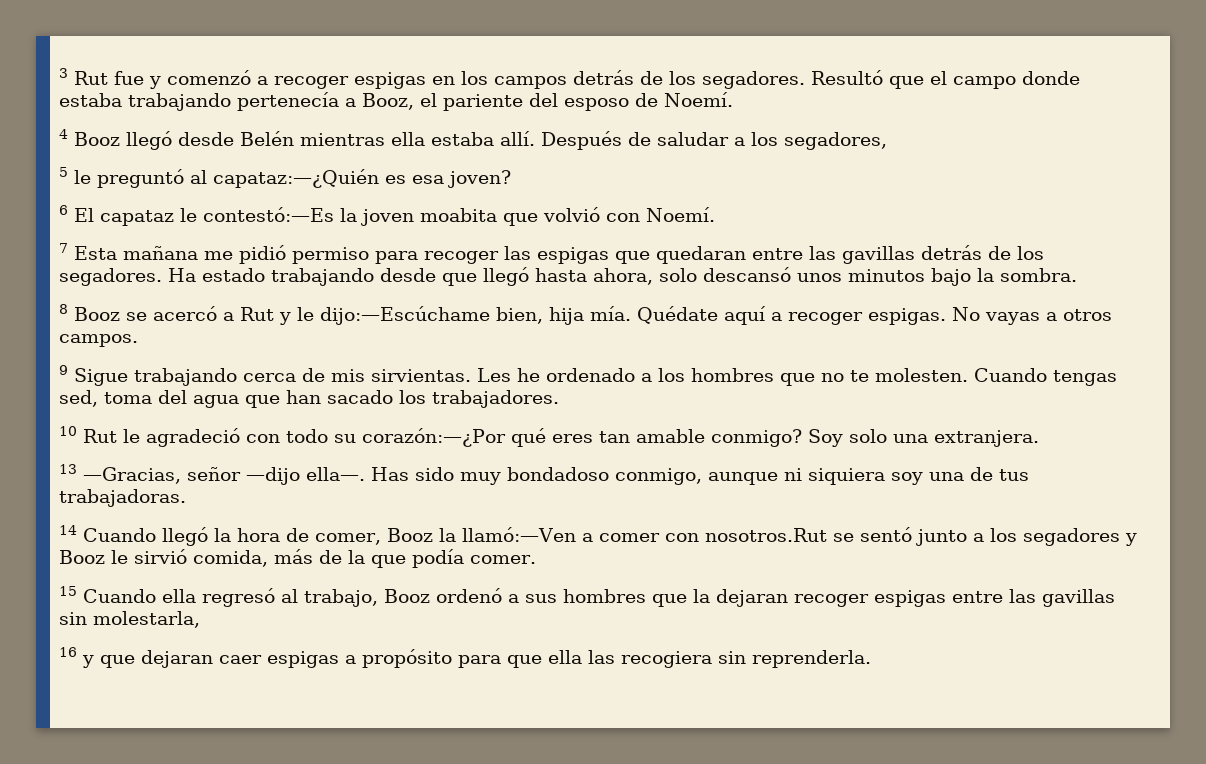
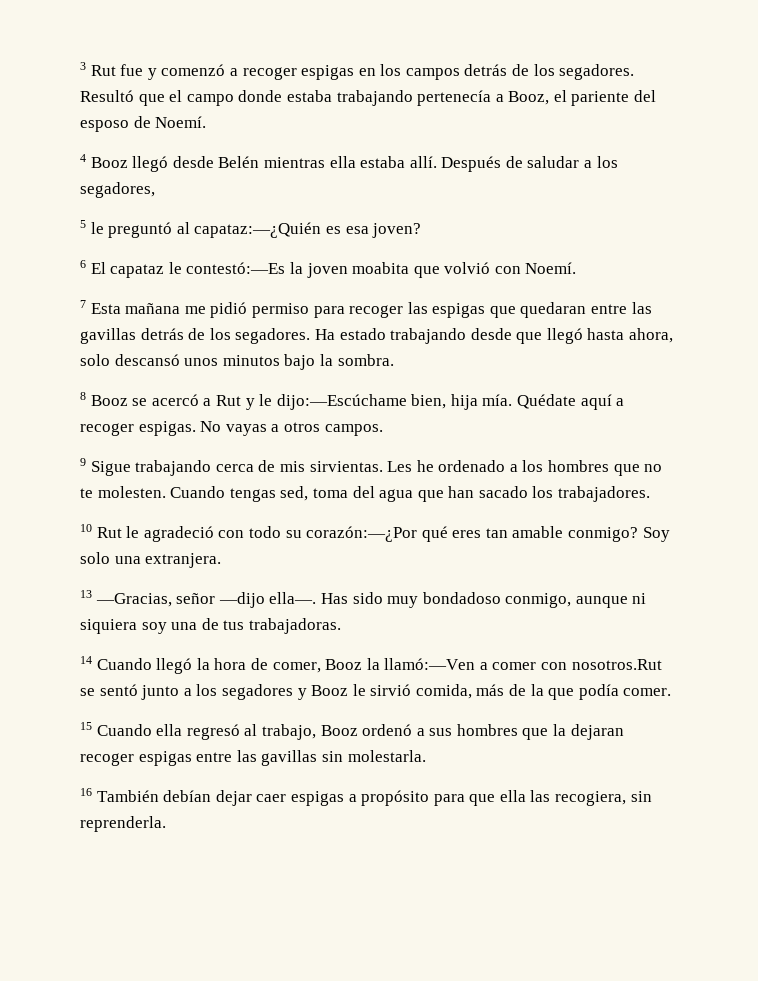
- 15 Cuando ella regresó al trabajo, Booz ordenó a sus hombres que la dejaran recoger espigas entre las gavillas sin molestarla,
+ 15 Cuando ella regresó al trabajo, Booz ordenó a sus hombres que la dejaran recoger espigas entre las gavillas sin molestarla.
- 16 y que dejaran caer espigas a propósito para que ella las recogiera sin reprenderla.
+ 16 También debían dejar caer espigas a propósito para que ella las recogiera, sin reprenderla.

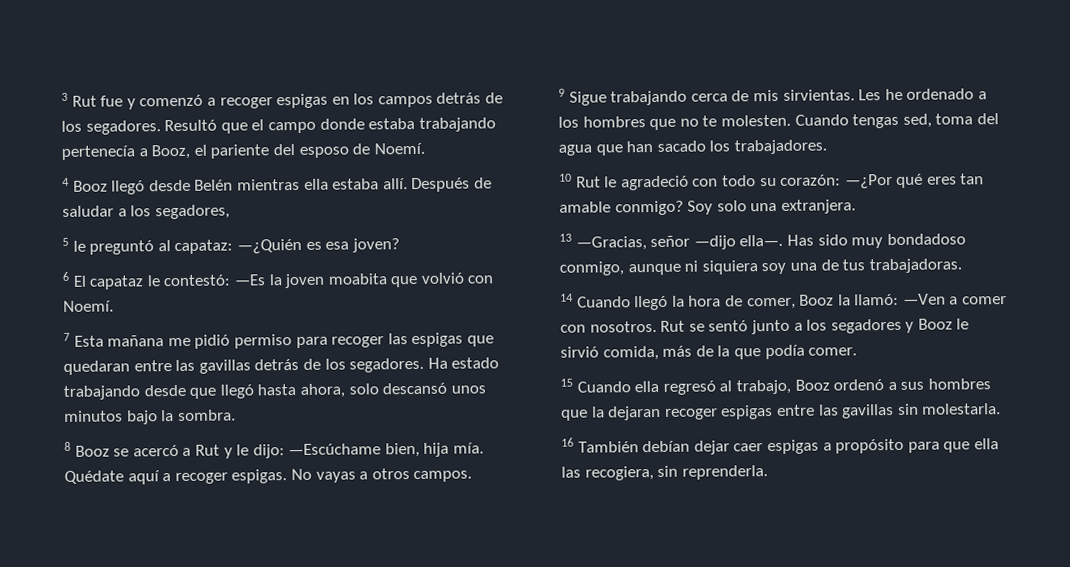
- 5 le preguntó al capataz:—¿Quién es esa joven?
+ 5 le preguntó al capataz: —¿Quién es esa joven?
- 6 El capataz le contestó:—Es la joven moabita que volvió con Noemí.
+ 6 El capataz le contestó: —Es la joven moabita que volvió con Noemí.
- 8 Booz se acercó a Rut y le dijo:—Escúchame bien, hija mía.
+ 8 Booz se acercó a Rut y le dijo: —Escúchame bien, hija mía.
- 10 Rut le agradeció con todo su corazón:—¿Por qué eres tan amable conmigo?
+ 10 Rut le agradeció con todo su corazón: —¿Por qué eres tan amable conmigo?
- 14 Cuando llegó la hora de comer, Booz la llamó:—Ven a comer con nosotros.Rut se sentó junto a los segadores y Booz le sirvió comida, más de la que podía comer.
+ 14 Cuando llegó la hora de comer, Booz la llamó: —Ven a comer con nosotros. Rut se sentó junto a los segadores y Booz le sirvió comida, más de la que podía comer.

